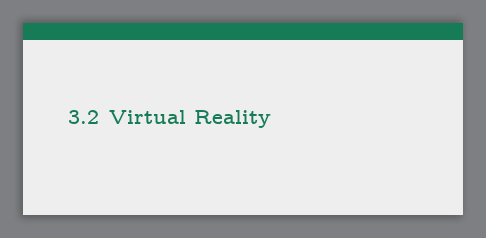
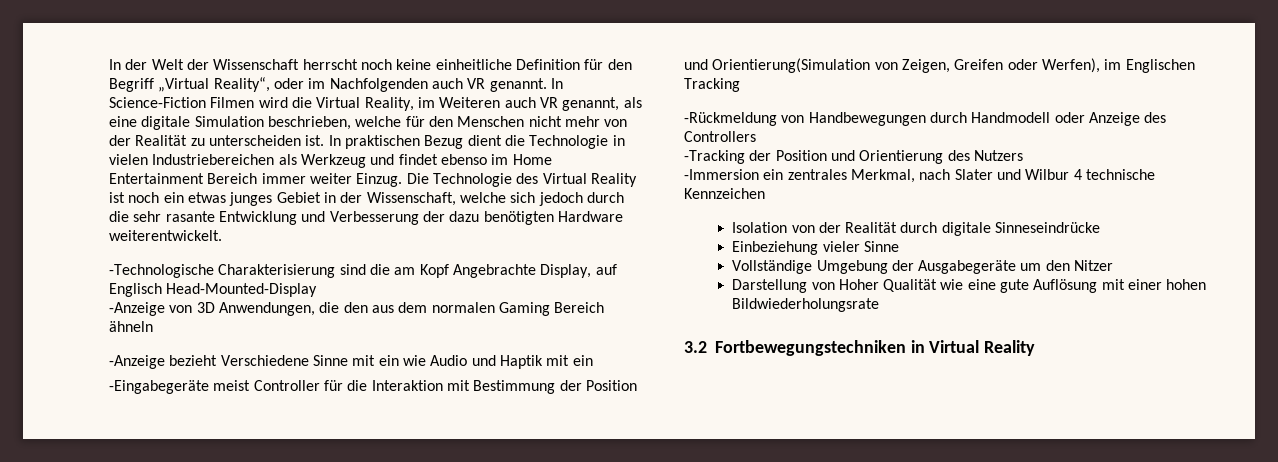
- 3.2 Virtual Reality
+ In der Welt der Wissenschaft herrscht noch keine einheitliche Definition für den Begriff „Virtual Reality“, oder im Nachfolgenden auch VR genannt. In Science-Fiction Filmen wird die Virtual Reality, im Weiteren auch VR genannt, als eine digitale Simulation beschrieben, welche für den Menschen nicht mehr von der Realität zu unterscheiden ist. In praktischen Bezug dient die Technologie in vielen Industriebereichen als Werkzeug und findet ebenso im Home Entertainment Bereich immer weiter Einzug. Die Technologie des Virtual Reality ist noch ein etwas junges Gebiet in der Wissenschaft, welche sich jedoch durch die sehr rasante Entwicklung und Verbesserung der dazu benötigten Hardware weiterentwickelt.
+ -Technologische Charakterisierung sind die am Kopf Angebrachte Display, auf Englisch Head-Mounted-Display
+ -Anzeige von 3D Anwendungen, die den aus dem normalen Gaming Bereich ähneln
+ -Anzeige bezieht Verschiedene Sinne mit ein wie Audio und Haptik mit ein
+ -Eingabegeräte meist Controller für die Interaktion mit Bestimmung der Position und Orientierung(Simulation von Zeigen, Greifen oder Werfen), im Englischen Tracking
+ -Rückmeldung von Handbewegungen durch Handmodell oder Anzeige des Controllers
+ -Tracking der Position und Orientierung des Nutzers
+ -Immersion ein zentrales Merkmal, nach Slater und Wilbur 4 technische Kennzeichen
+ Isolation von der Realität durch digitale Sinneseindrücke
+ Einbeziehung vieler Sinne
+ Vollständige Umgebung der Ausgabegeräte um den Nitzer
+ Darstellung von Hoher Qualität wie eine gute Auflösung mit einer hohen Bildwiederholungsrate
+ 3.2 Fortbewegungstechniken in Virtual Reality

